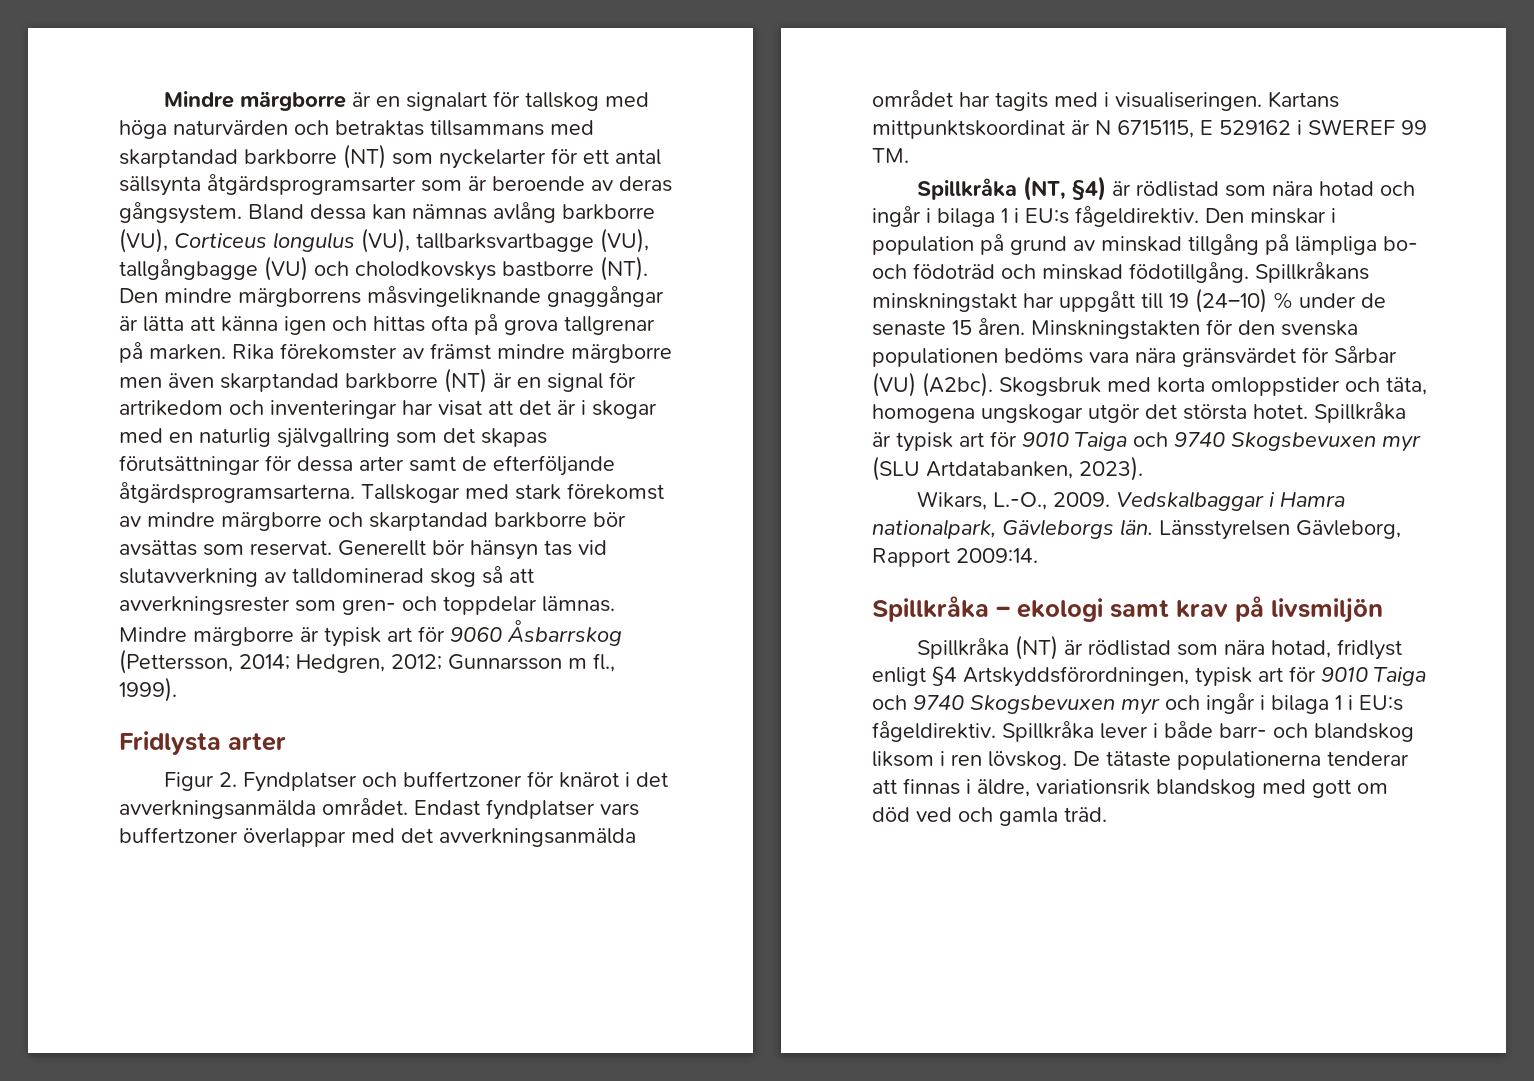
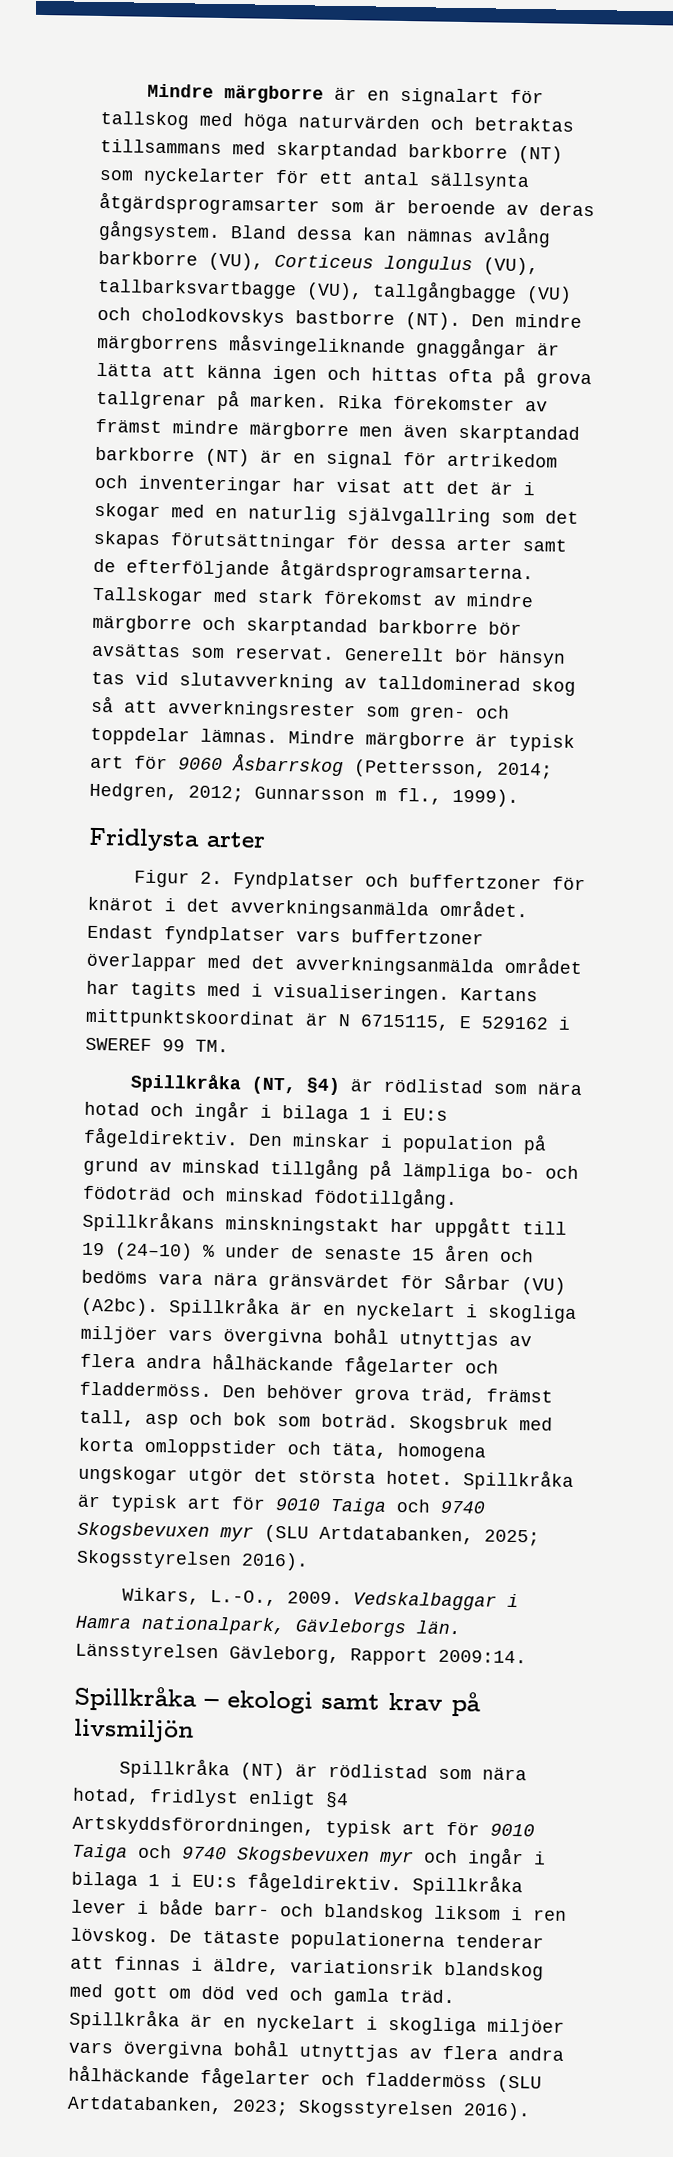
- Spillkråkans minskningstakt har uppgått till 19 (24–10) % under de senaste 15 åren. Minskningstakten för den svenska populationen bedöms vara nära gränsvärdet för Sårbar (VU) (A2bc).
+ Spillkråkans minskningstakt har uppgått till 19 (24–10) % under de senaste 15 åren och bedöms vara nära gränsvärdet för Sårbar (VU) (A2bc).
+ Spillkråka är en nyckelart i skogliga miljöer vars övergivna bohål utnyttjas av flera andra hålhäckande fågelarter och fladdermöss. Den behöver grova träd, främst tall, asp och bok som boträd.
- Spillkråka är typisk art för 9010 Taiga och 9740 Skogsbevuxen myr (SLU Artdatabanken, 2023).
+ Spillkråka är typisk art för 9010 Taiga och 9740 Skogsbevuxen myr (SLU Artdatabanken, 2025; Skogsstyrelsen 2016).
+ Spillkråka är en nyckelart i skogliga miljöer vars övergivna bohål utnyttjas av flera andra hålhäckande fågelarter och fladdermöss (SLU Artdatabanken, 2023; Skogsstyrelsen 2016).

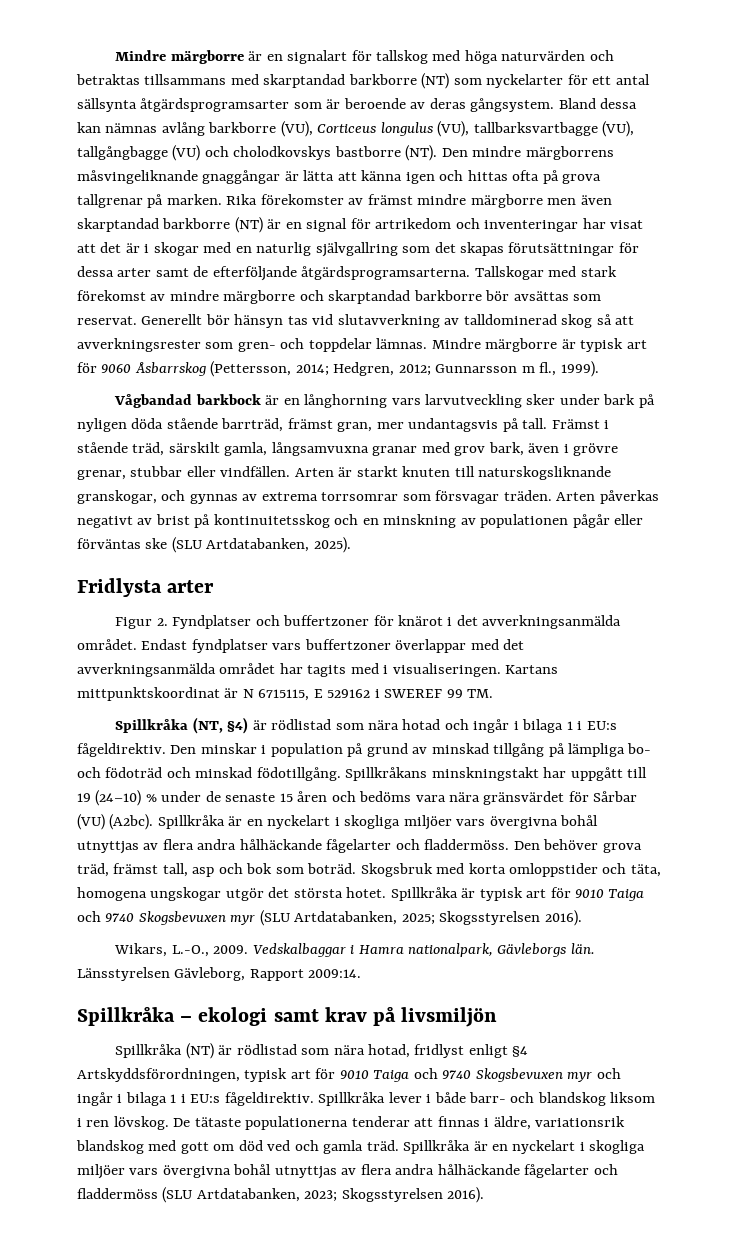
+ Vågbandad barkbock är en långhorning vars larvutveckling sker under bark på nyligen döda stående barrträd, främst gran, mer undantagsvis på tall. Främst i stående träd, särskilt gamla, långsamvuxna granar med grov bark, även i grövre grenar, stubbar eller vindfällen. Arten är starkt knuten till naturskogsliknande granskogar, och gynnas av extrema torrsomrar som försvagar träden. Arten påverkas negativt av brist på kontinuitetsskog och en minskning av populationen pågår eller förväntas ske (SLU Artdatabanken, 2025).

